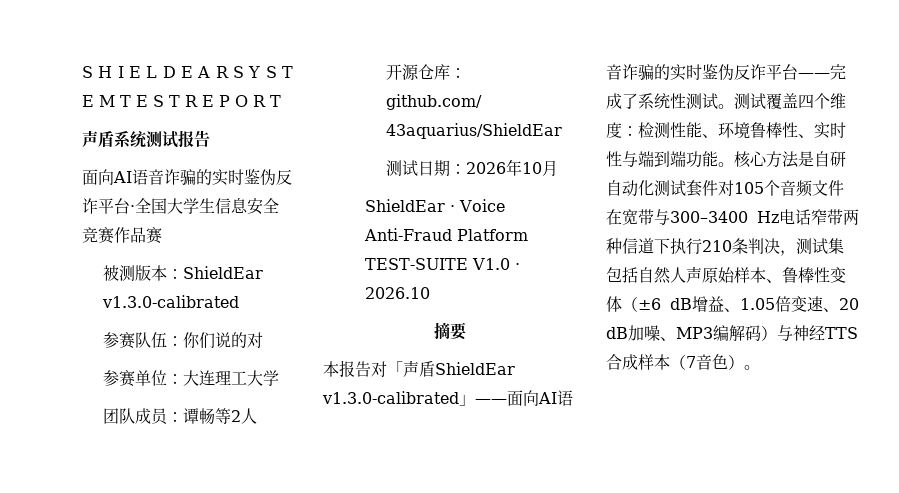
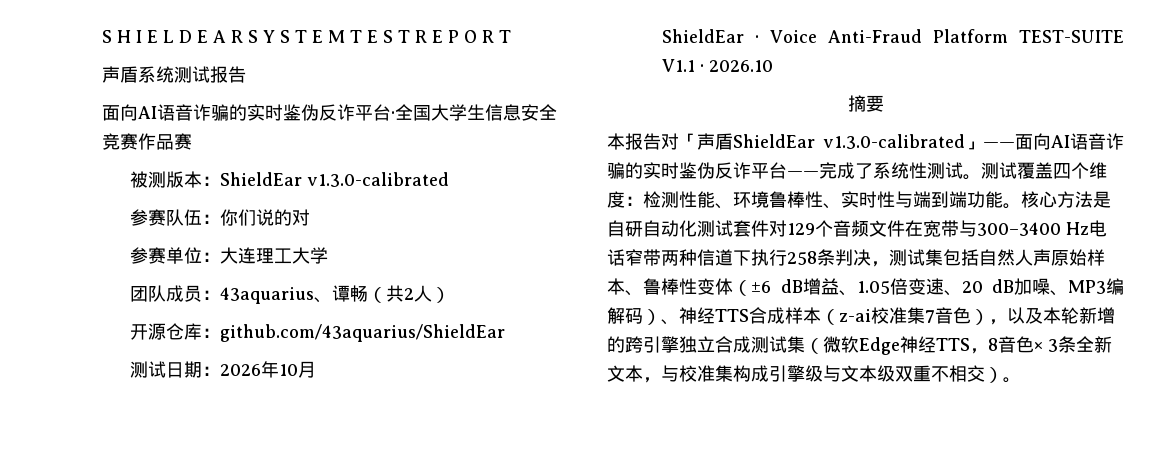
- 团队成员：谭畅等2人
+ 团队成员：43aquarius、谭畅（共2人）
- ShieldEar · Voice Anti-Fraud Platform TEST-SUITE V1.0 · 2026.10
+ ShieldEar · Voice Anti-Fraud Platform TEST-SUITE V1.1 · 2026.10
- 核心方法是自研自动化测试套件对105个音频文件在宽带与300–3400 Hz电话窄带两种信道下执行210条判决，测试集包括自然人声原始样本、鲁棒性变体（±6 dB增益、1.05倍变速、20 dB加噪、MP3编解码）与神经TTS合成样本（7音色）。
+ 核心方法是自研自动化测试套件对129个音频文件在宽带与300–3400 Hz电话窄带两种信道下执行258条判决，测试集包括自然人声原始样本、鲁棒性变体（±6 dB增益、1.05倍变速、20 dB加噪、MP3编解码）、神经TTS合成样本（z-ai校准集7音色），以及本轮新增的跨引擎独立合成测试集（微软Edge神经TTS，8音色× 3条全新文本，与校准集构成引擎级与文本级双重不相交）。

